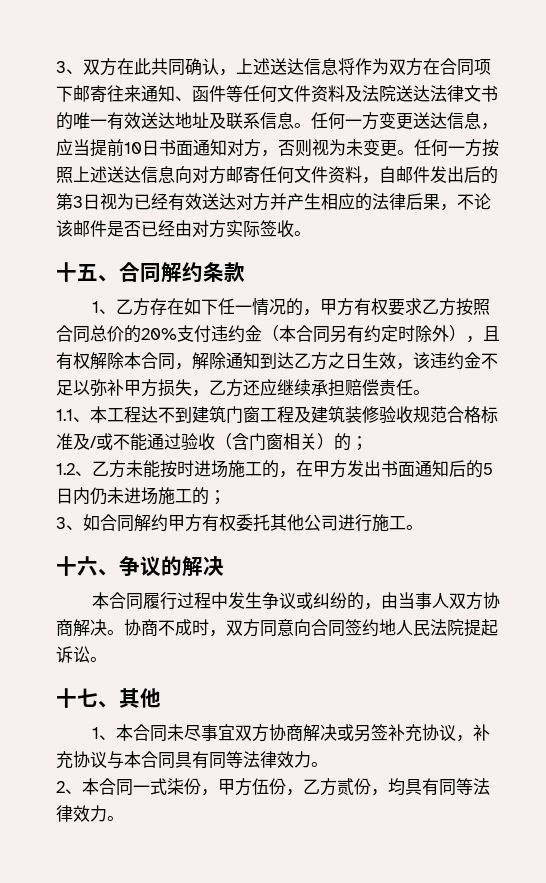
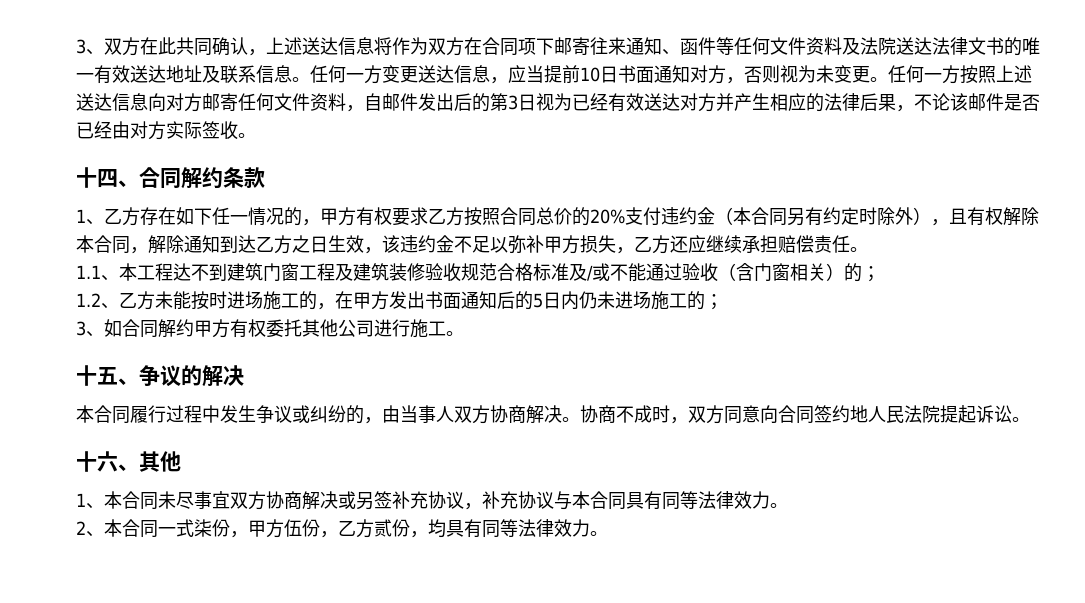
- 十五、合同解约条款
+ 十四、合同解约条款
- 十六、争议的解决
+ 十五、争议的解决
- 十七、其他
+ 十六、其他

